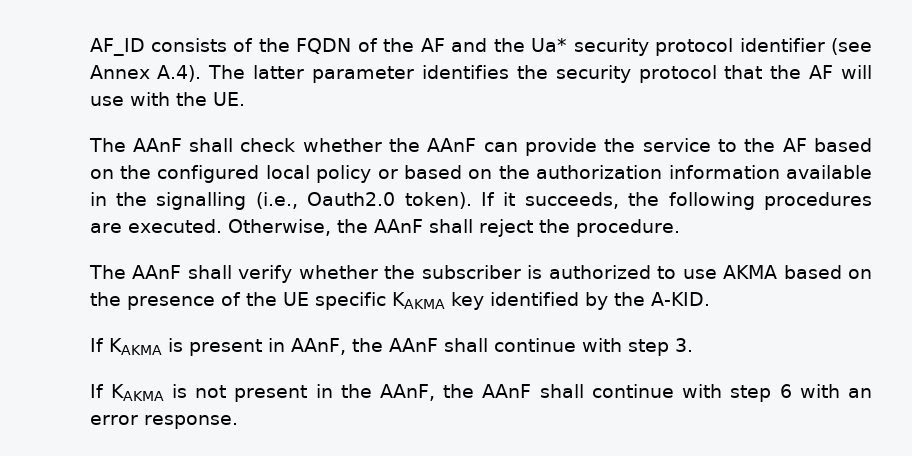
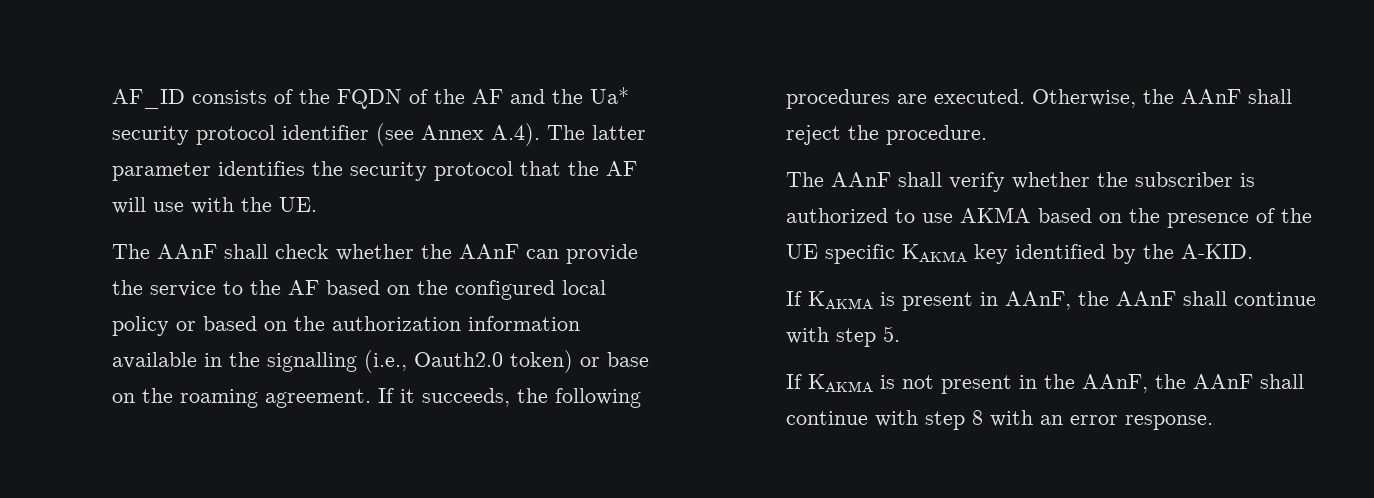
- The AAnF shall check whether the AAnF can provide the service to the AF based on the configured local policy or based on the authorization information available in the signalling (i.e., Oauth2.0 token).
+ The AAnF shall check whether the AAnF can provide the service to the AF based on the configured local policy or based on the authorization information available in the signalling (i.e., Oauth2.0 token) or base on the roaming agreement.
- If KAKMA is present in AAnF, the AAnF shall continue with step 3.
+ If KAKMA is present in AAnF, the AAnF shall continue with step 5.
- If KAKMA is not present in the AAnF, the AAnF shall continue with step 6 with an error response.
+ If KAKMA is not present in the AAnF, the AAnF shall continue with step 8 with an error response.

